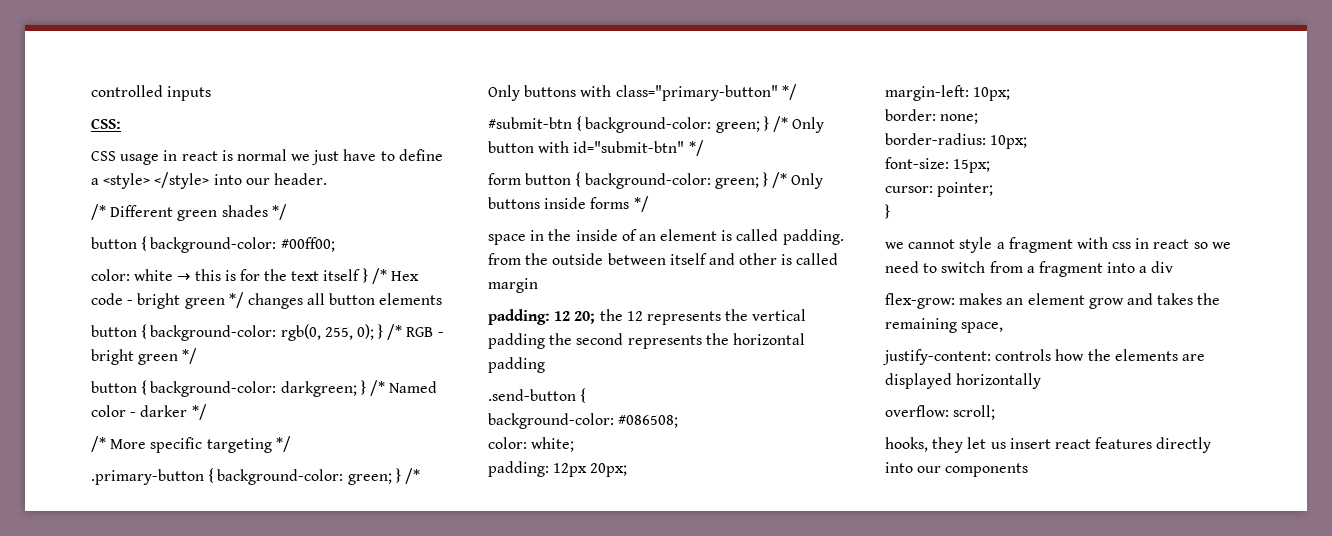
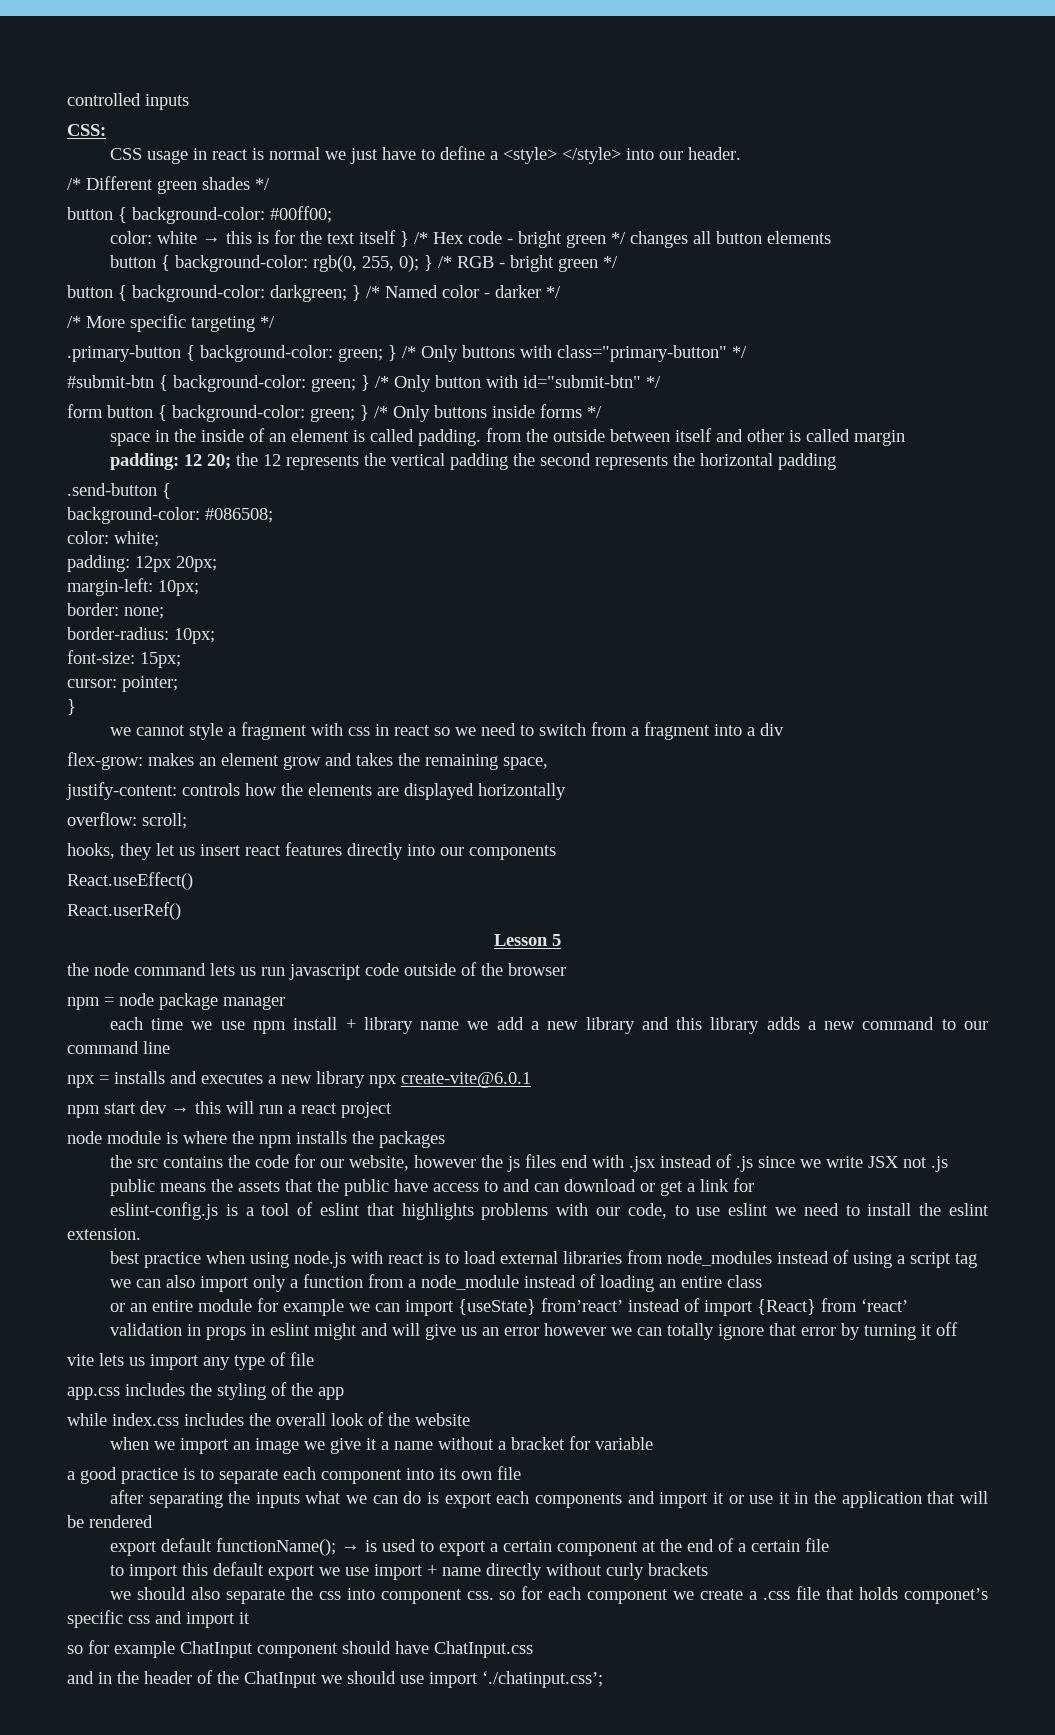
+ React.useEffect()
+ React.userRef()
+ Lesson 5
+ the node command lets us run javascript code outside of the browser
+ npm = node package manager
+ each time we use npm install + library name we add a new library and this library adds a new command to our command line
+ npx = installs and executes a new library npx create-vite@6.0.1
+ npm start dev → this will run a react project
+ node module is where the npm installs the packages
+ the src contains the code for our website, however the js files end with .jsx instead of .js since we write JSX not .js
+ public means the assets that the public have access to and can download or get a link for
+ eslint-config.js is a tool of eslint that highlights problems with our code, to use eslint we need to install the eslint extension.
+ best practice when using node.js with react is to load external libraries from node_modules instead of using a script tag
+ we can also import only a function from a node_module instead of loading an entire class
+ or an entire module for example we can import {useState} from’react’ instead of import {React} from ‘react’
+ validation in props in eslint might and will give us an error however we can totally ignore that error by turning it off
+ vite lets us import any type of file
+ app.css includes the styling of the app
+ while index.css includes the overall look of the website
+ when we import an image we give it a name without a bracket for variable
+ a good practice is to separate each component into its own file
+ after separating the inputs what we can do is export each components and import it or use it in the application that will be rendered
+ export default functionName(); → is used to export a certain component at the end of a certain file
+ to import this default export we use import + name directly without curly brackets
+ we should also separate the css into component css. so for each component we create a .css file that holds componet’s specific css and import it
+ so for example ChatInput component should have ChatInput.css
+ and in the header of the ChatInput we should use import ‘./chatinput.css’;

